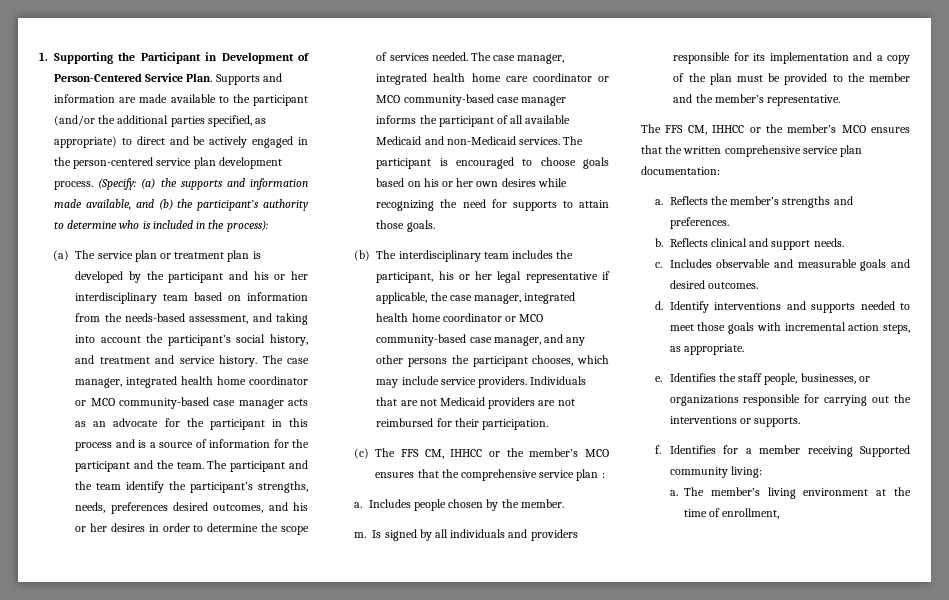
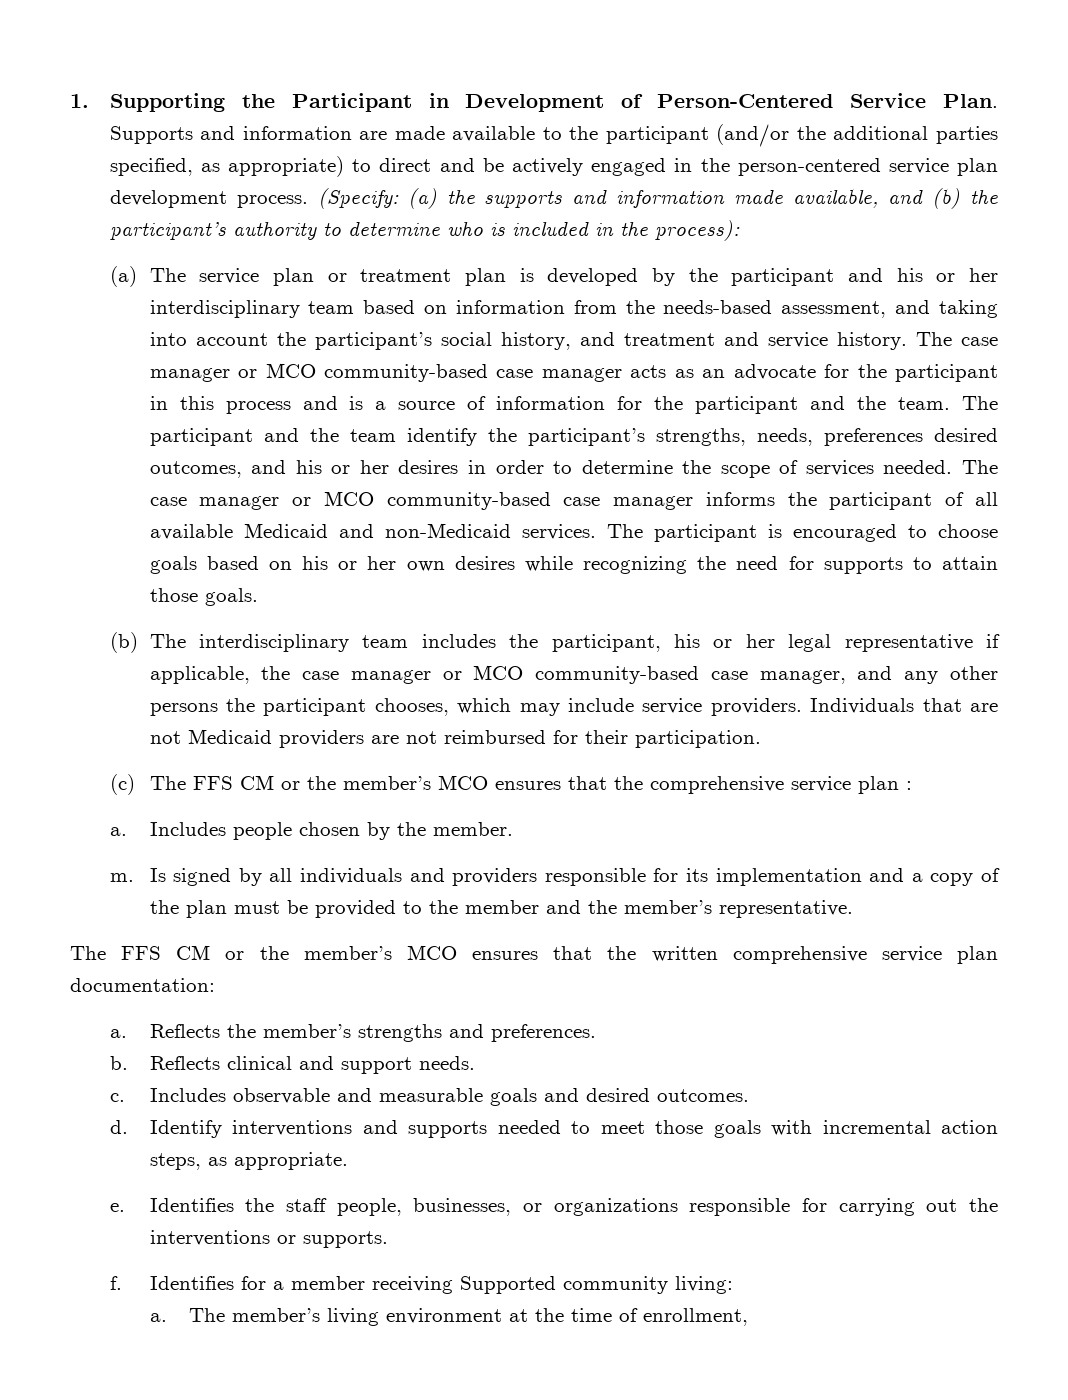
- The case manager, integrated health home coordinator or MCO community-based case manager acts as an advocate for the participant in this process and is a source of information for the participant and the team.
+ The case manager or MCO community-based case manager acts as an advocate for the participant in this process and is a source of information for the participant and the team.
- The case manager, integrated health home care coordinator or MCO community-based case manager informs the participant of all available Medicaid and non-Medicaid services.
+ The case manager or MCO community-based case manager informs the participant of all available Medicaid and non-Medicaid services.
- (b) The interdisciplinary team includes the participant, his or her legal representative if applicable, the case manager, integrated health home coordinator or MCO community-based case manager, and any other persons the participant chooses, which may include service providers.
+ (b) The interdisciplinary team includes the participant, his or her legal representative if applicable, the case manager or MCO community-based case manager, and any other persons the participant chooses, which may include service providers.
- (c) The FFS CM, IHHCC or the member’s MCO ensures that the comprehensive service plan :
+ (c) The FFS CM or the member’s MCO ensures that the comprehensive service plan :
- The FFS CM, IHHCC or the member’s MCO ensures that the written comprehensive service plan documentation:
+ The FFS CM or the member’s MCO ensures that the written comprehensive service plan documentation:

